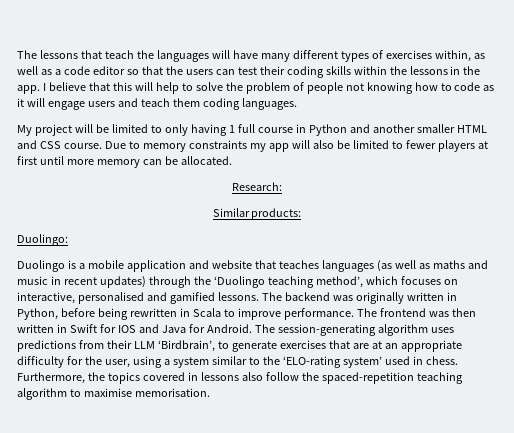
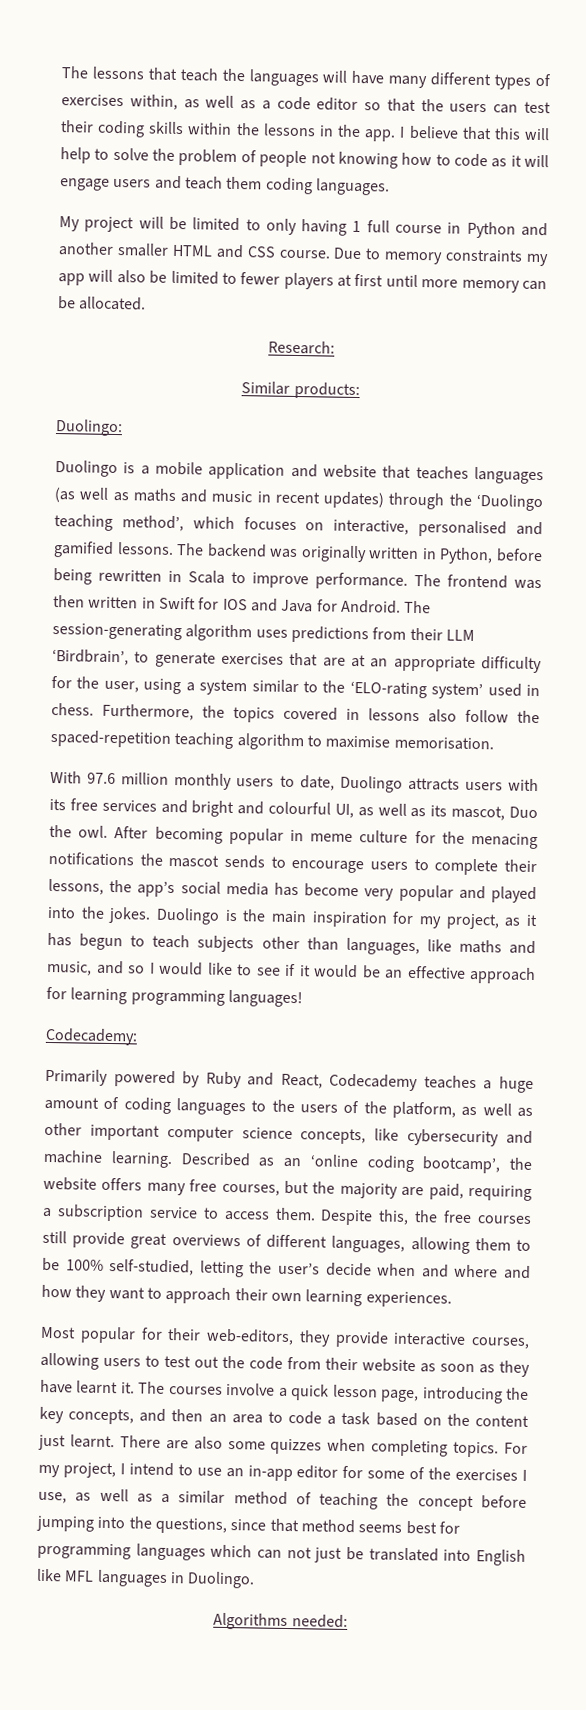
+ With 97.6 million monthly users to date, Duolingo attracts users with its free services and bright and colourful UI, as well as its mascot, Duo the owl. After becoming popular in meme culture for the menacing notifications the mascot sends to encourage users to complete their lessons, the app’s social media has become very popular and played into the jokes. Duolingo is the main inspiration for my project, as it has begun to teach subjects other than languages, like maths and music, and so I would like to see if it would be an effective approach for learning programming languages!
+ Codecademy:
+ Primarily powered by Ruby and React, Codecademy teaches a huge amount of coding languages to the users of the platform, as well as other important computer science concepts, like cybersecurity and machine learning. Described as an ‘online coding bootcamp’, the website offers many free courses, but the majority are paid, requiring a subscription service to access them. Despite this, the free courses still provide great overviews of different languages, allowing them to be 100% self-studied, letting the user’s decide when and where and how they want to approach their own learning experiences.
+ Most popular for their web-editors, they provide interactive courses, allowing users to test out the code from their website as soon as they have learnt it. The courses involve a quick lesson page, introducing the key concepts, and then an area to code a task based on the content just learnt. There are also some quizzes when completing topics. For my project, I intend to use an in-app editor for some of the exercises I use, as well as a similar method of teaching the concept before jumping into the questions, since that method seems best for programming languages which can not just be translated into English like MFL languages in Duolingo.
+ Algorithms needed:

